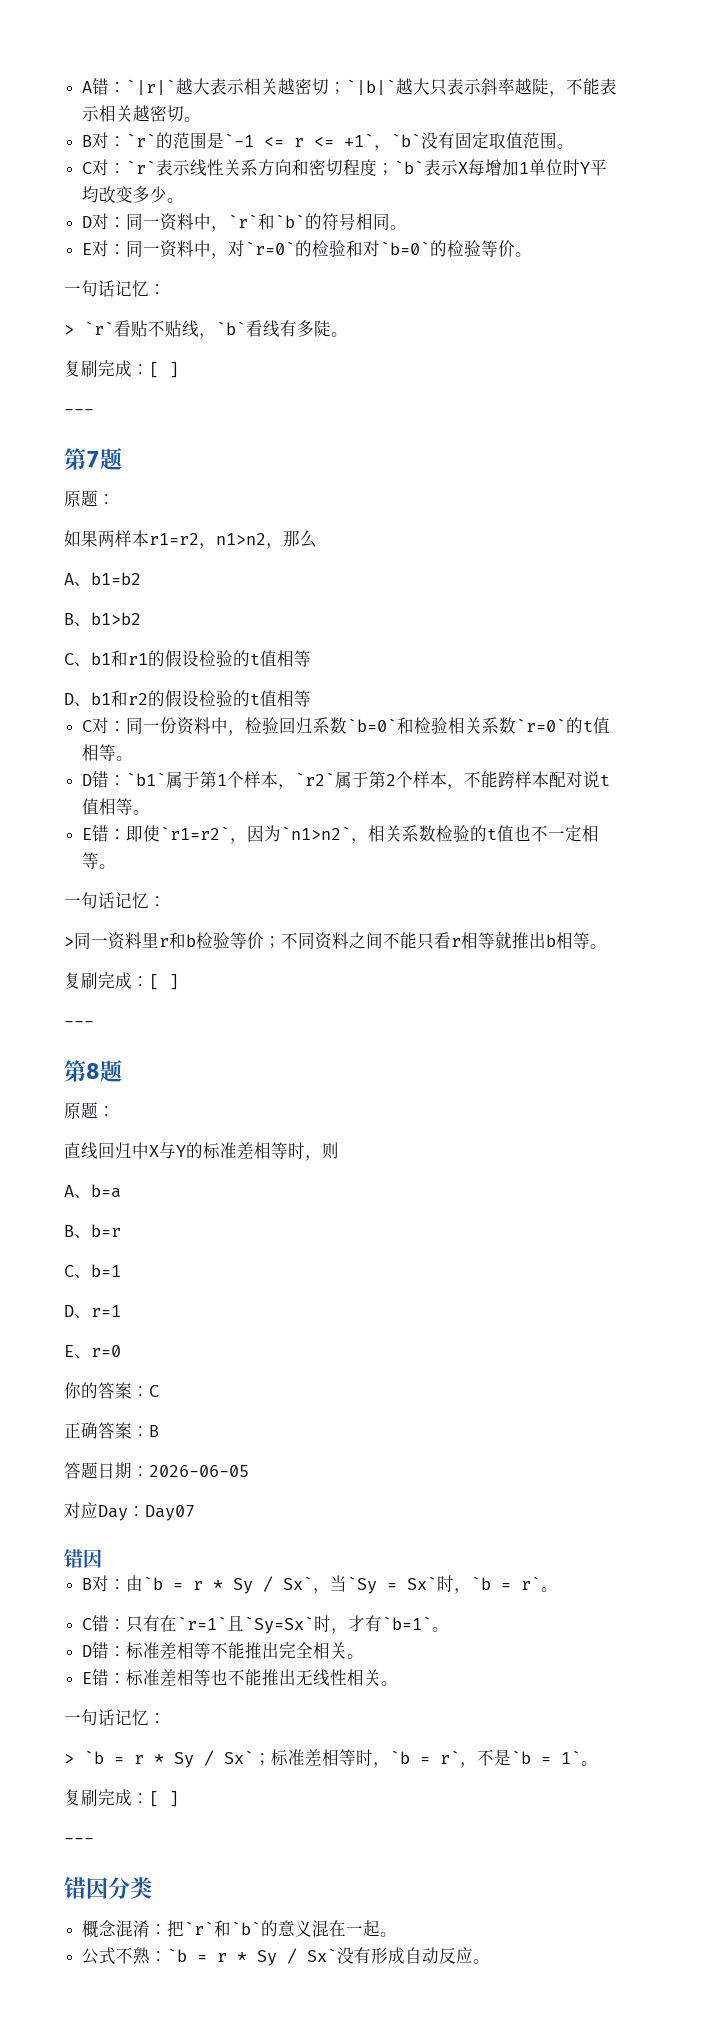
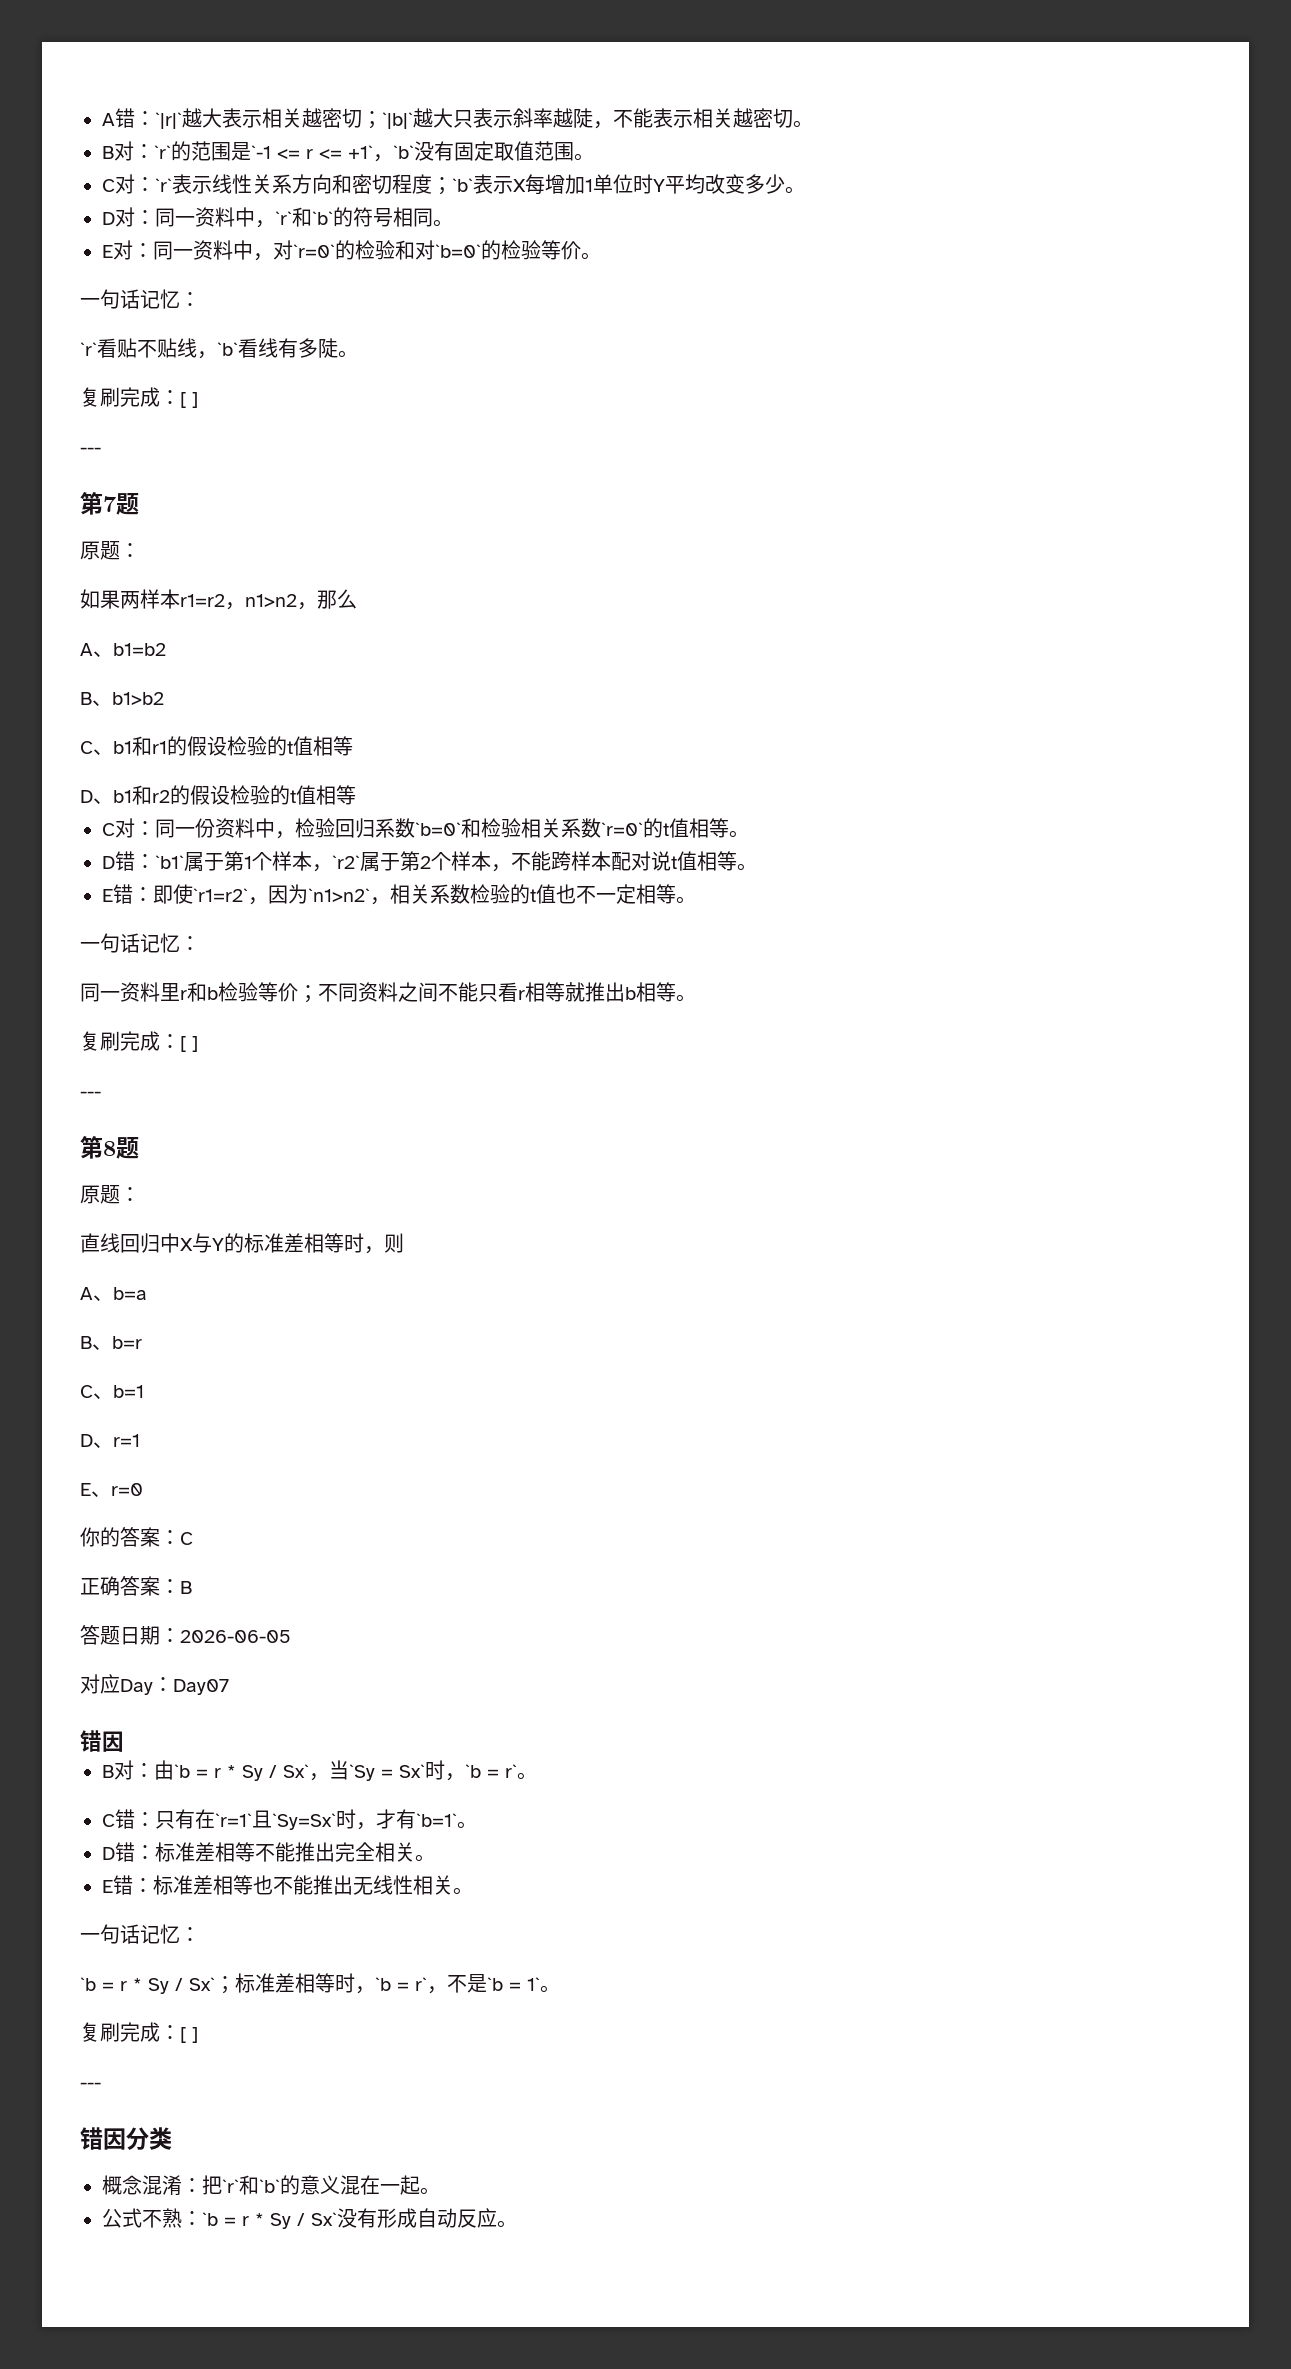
- > `r`看贴不贴线，`b`看线有多陡。
+ `r`看贴不贴线，`b`看线有多陡。
- >同一资料里r和b检验等价；不同资料之间不能只看r相等就推出b相等。
+ 同一资料里r和b检验等价；不同资料之间不能只看r相等就推出b相等。
- > `b = r * Sy / Sx`；标准差相等时，`b = r`，不是`b = 1`。
+ `b = r * Sy / Sx`；标准差相等时，`b = r`，不是`b = 1`。

